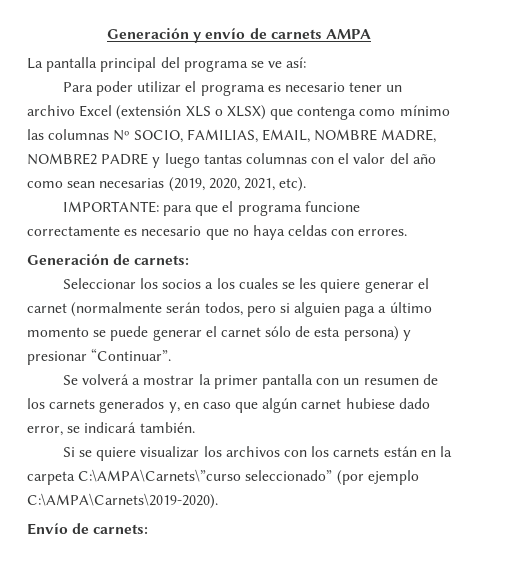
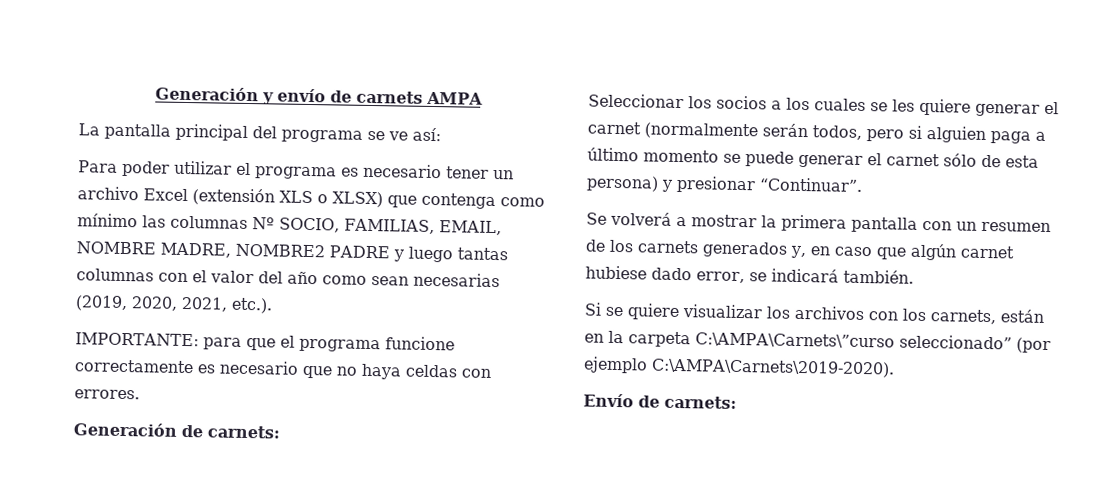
- Para poder utilizar el programa es necesario tener un archivo Excel (extensión XLS o XLSX) que contenga como mínimo las columnas Nº SOCIO, FAMILIAS, EMAIL, NOMBRE MADRE, NOMBRE2 PADRE y luego tantas columnas con el valor del año como sean necesarias (2019, 2020, 2021, etc).
+ Para poder utilizar el programa es necesario tener un archivo Excel (extensión XLS o XLSX) que contenga como mínimo las columnas Nº SOCIO, FAMILIAS, EMAIL, NOMBRE MADRE, NOMBRE2 PADRE y luego tantas columnas con el valor del año como sean necesarias (2019, 2020, 2021, etc.).
- Se volverá a mostrar la primer pantalla con un resumen de los carnets generados y, en caso que algún carnet hubiese dado error, se indicará también.
+ Se volverá a mostrar la primera pantalla con un resumen de los carnets generados y, en caso que algún carnet hubiese dado error, se indicará también.
- Si se quiere visualizar los archivos con los carnets están en la carpeta C:\AMPA\Carnets\”curso seleccionado” (por ejemplo C:\AMPA\Carnets\2019-2020).
+ Si se quiere visualizar los archivos con los carnets, están en la carpeta C:\AMPA\Carnets\”curso seleccionado” (por ejemplo C:\AMPA\Carnets\2019-2020).

